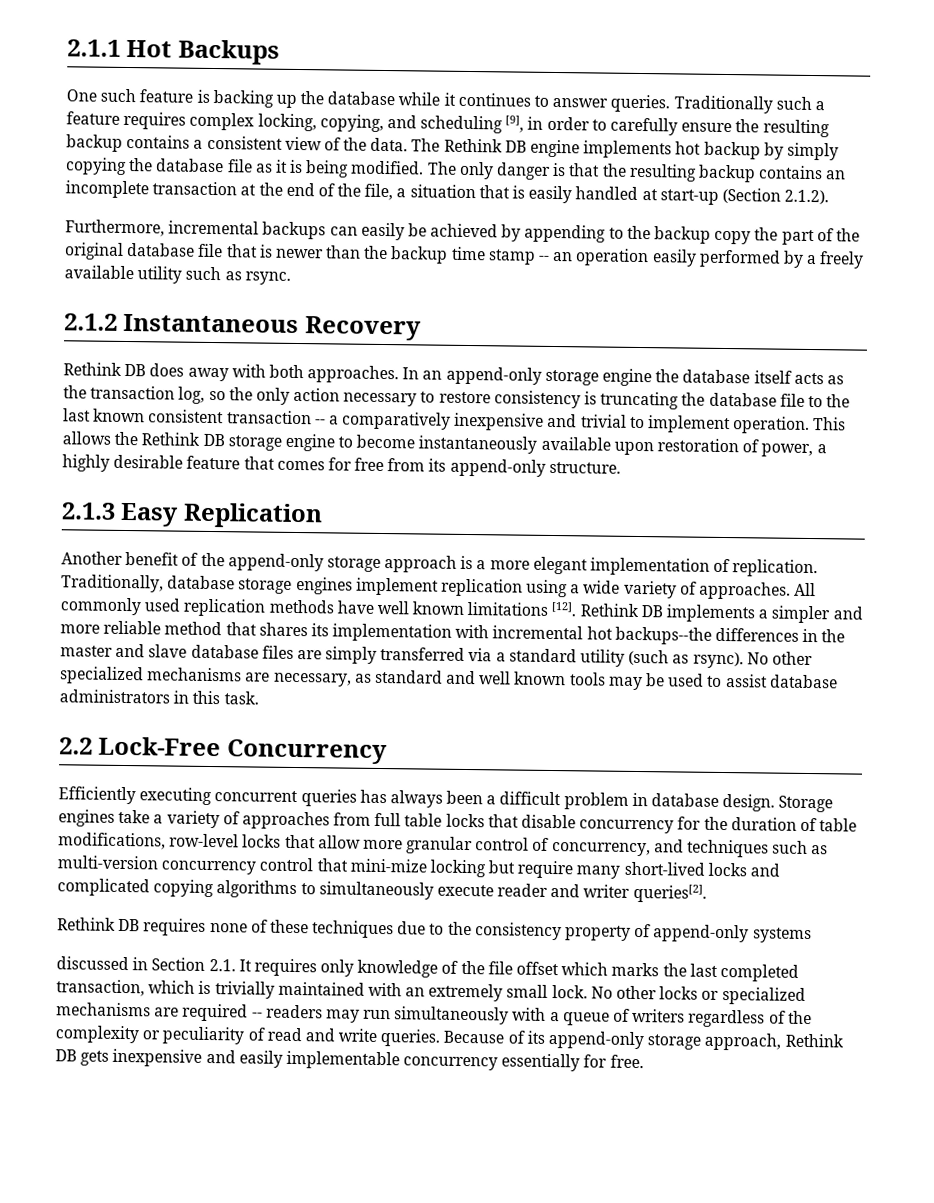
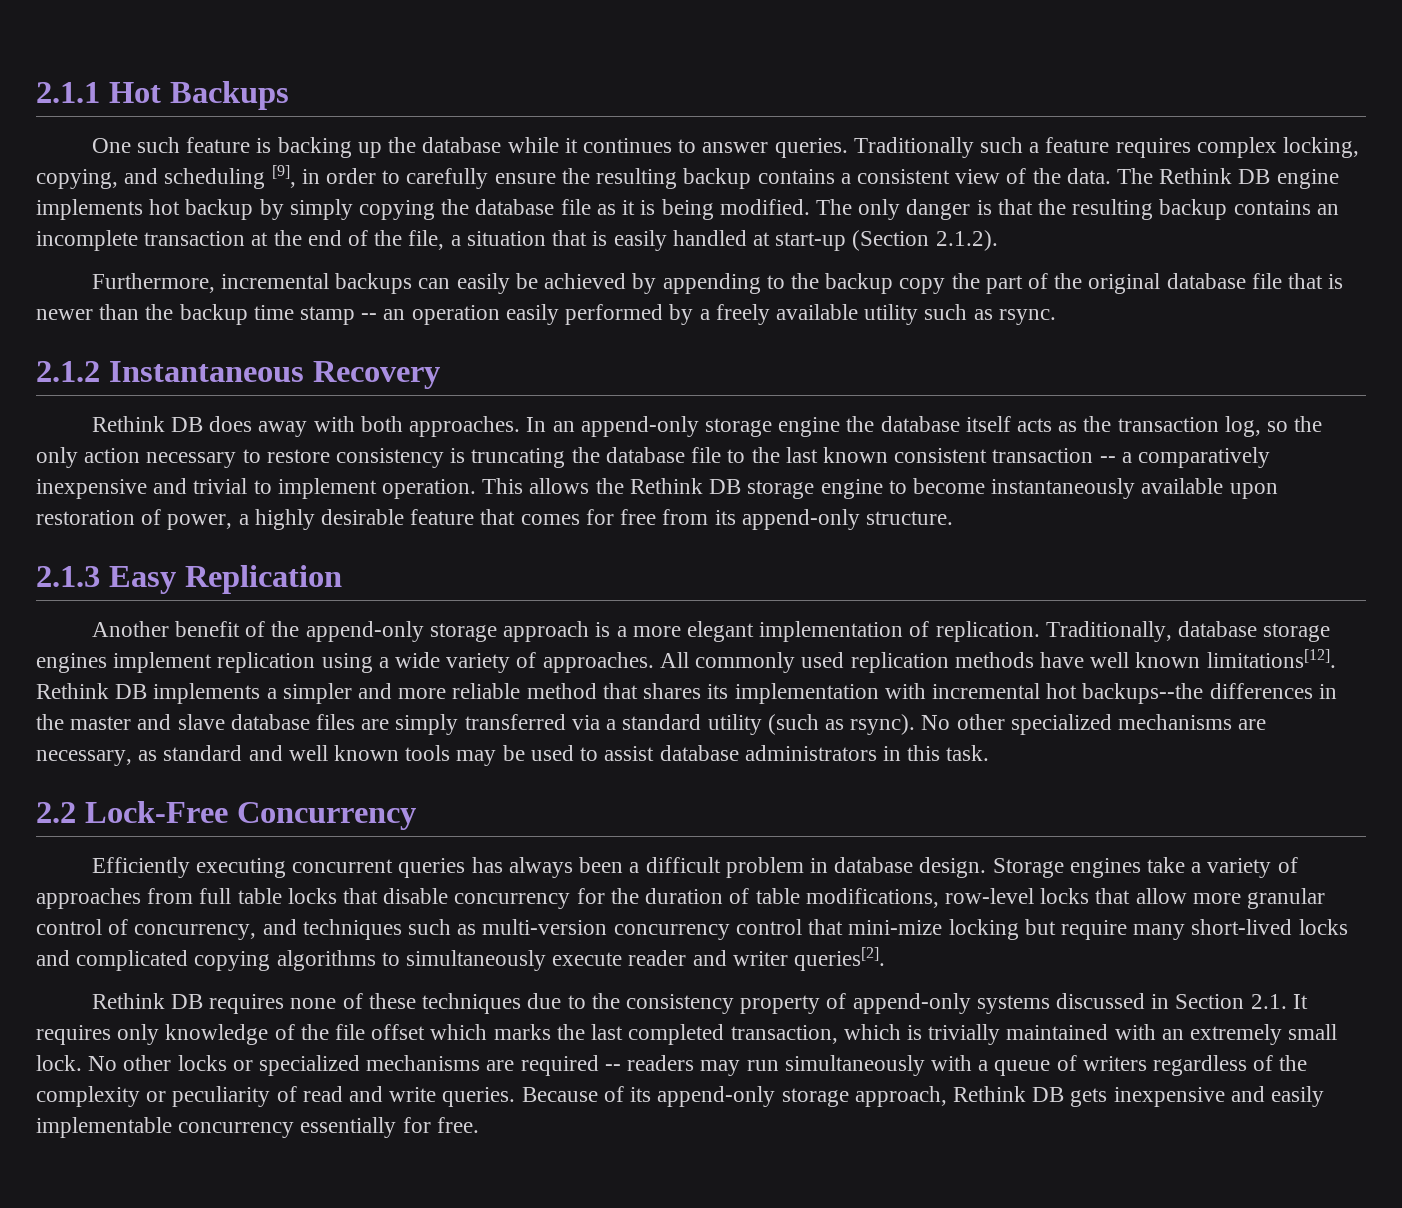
- All commonly used replication methods have well known limitations [12].
+ All commonly used replication methods have well known limitations[12].
- Rethink DB requires none of these techniques due to the consistency property of append-only systems
- discussed in Section 2.1. It requires only knowledge of the file offset which marks the last completed transaction, which is trivially maintained with an extremely small lock.
+ Rethink DB requires none of these techniques due to the consistency property of append-only systems discussed in Section 2.1. It requires only knowledge of the file offset which marks the last completed transaction, which is trivially maintained with an extremely small lock.

